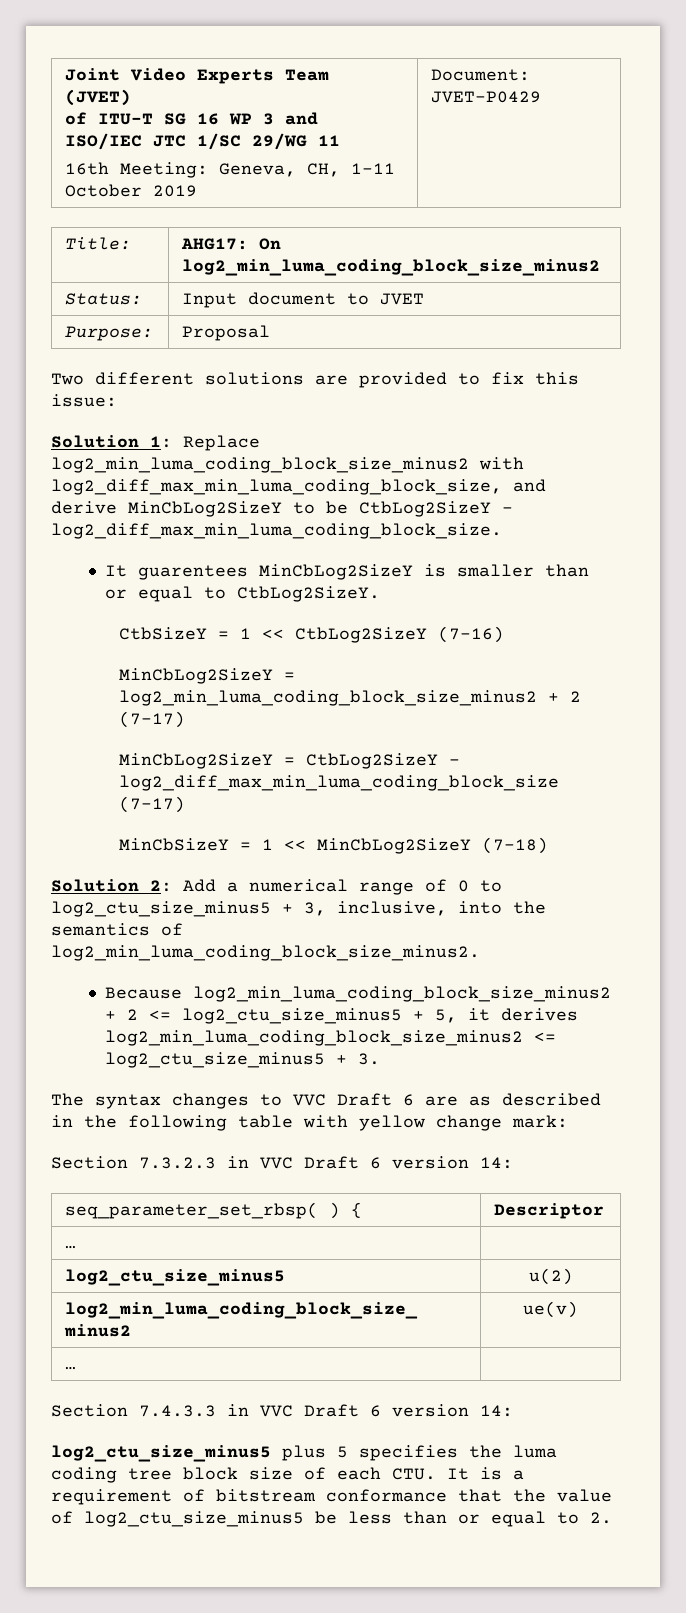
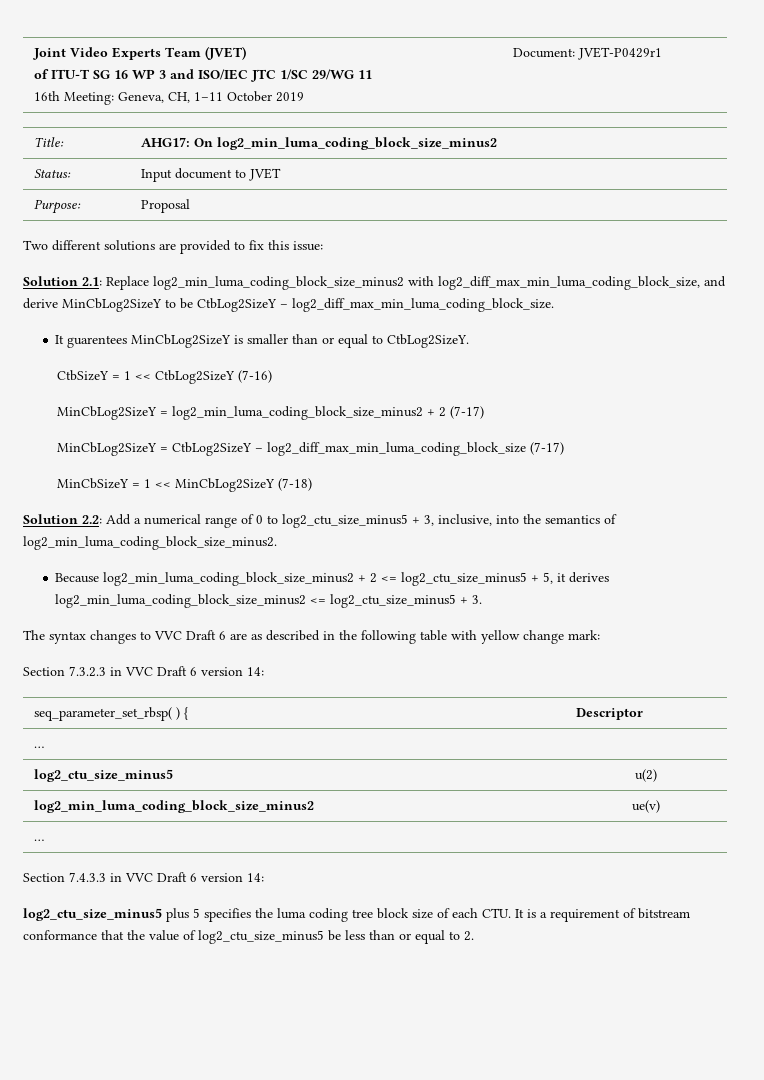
  Joint Video Experts Team (JVET)
  of ITU-T SG 16 WP 3 and ISO/IEC JTC 1/SC 29/WG 11
- 16th Meeting: Geneva, CH, 1–11 October 2019 | Document: JVET-P0429
+ 16th Meeting: Geneva, CH, 1–11 October 2019 | Document: JVET-P0429r1
- Solution 1: Replace log2_min_luma_coding_block_size_minus2 with log2_diff_max_min_luma_coding_block_size, and derive MinCbLog2SizeY to be CtbLog2SizeY – log2_diff_max_min_luma_coding_block_size.
+ Solution 2.1: Replace log2_min_luma_coding_block_size_minus2 with log2_diff_max_min_luma_coding_block_size, and derive MinCbLog2SizeY to be CtbLog2SizeY – log2_diff_max_min_luma_coding_block_size.
- Solution 2: Add a numerical range of 0 to log2_ctu_size_minus5 + 3, inclusive, into the semantics of log2_min_luma_coding_block_size_minus2.
+ Solution 2.2: Add a numerical range of 0 to log2_ctu_size_minus5 + 3, inclusive, into the semantics of log2_min_luma_coding_block_size_minus2.

